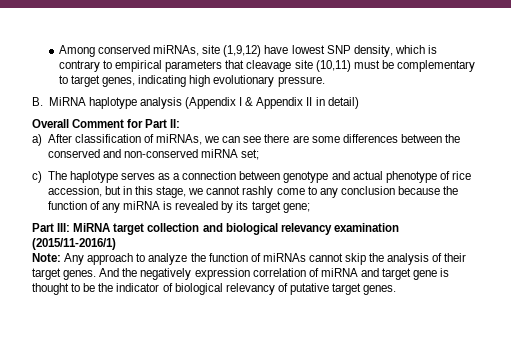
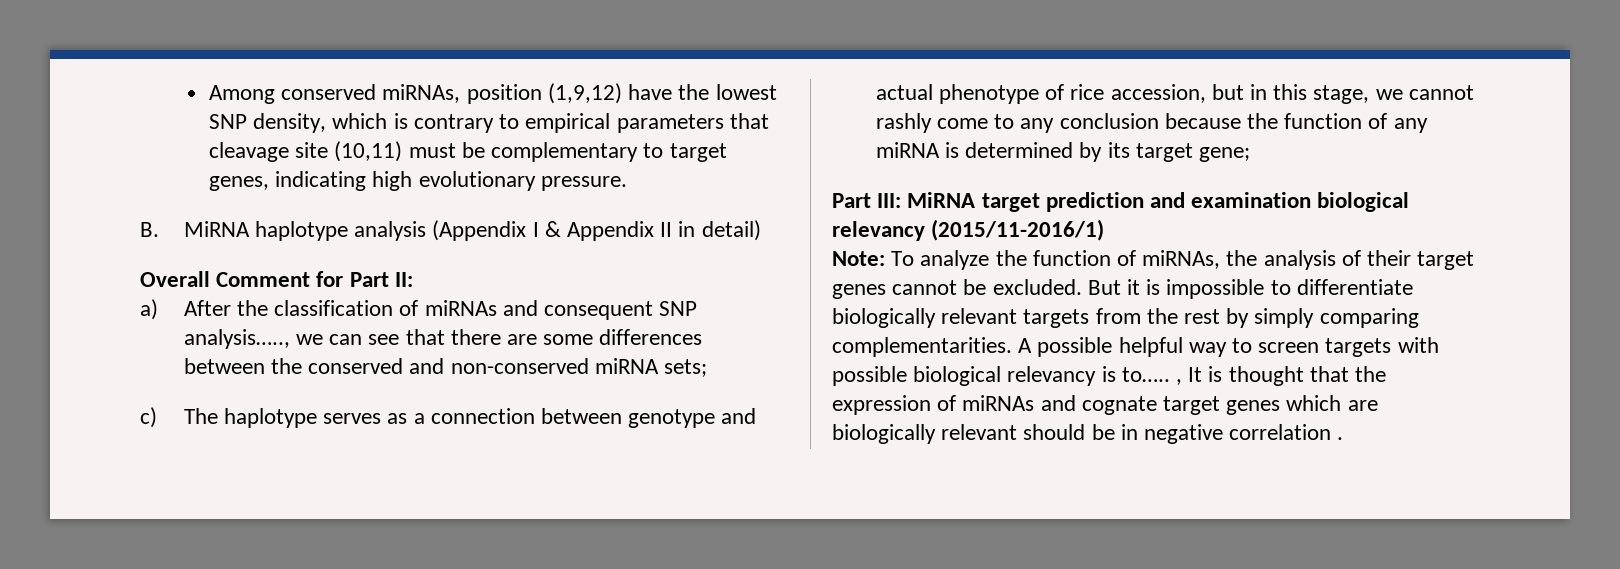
- Among conserved miRNAs, site (1,9,12) have lowest SNP density, which is contrary to empirical parameters that cleavage site (10,11) must be complementary to target genes, indicating high evolutionary pressure.
+ Among conserved miRNAs, position (1,9,12) have the lowest SNP density, which is contrary to empirical parameters that cleavage site (10,11) must be complementary to target genes, indicating high evolutionary pressure.
- a) After classification of miRNAs, we can see there are some differences between the conserved and non-conserved miRNA set;
+ a) After the classification of miRNAs and consequent SNP analysis….., we can see that there are some differences between the conserved and non-conserved miRNA sets;
- c) The haplotype serves as a connection between genotype and actual phenotype of rice accession, but in this stage, we cannot rashly come to any conclusion because the function of any miRNA is revealed by its target gene;
+ c) The haplotype serves as a connection between genotype and actual phenotype of rice accession, but in this stage, we cannot rashly come to any conclusion because the function of any miRNA is determined by its target gene;
- Part III: MiRNA target collection and biological relevancy examination (2015/11-2016/1)
+ Part III: MiRNA target prediction and examination biological relevancy (2015/11-2016/1)
- Note: Any approach to analyze the function of miRNAs cannot skip the analysis of their target genes. And the negatively expression correlation of miRNA and target gene is thought to be the indicator of biological relevancy of putative target genes.
+ Note: To analyze the function of miRNAs, the analysis of their target genes cannot be excluded. But it is impossible to differentiate biologically relevant targets from the rest by simply comparing complementarities. A possible helpful way to screen targets with possible biological relevancy is to….. , It is thought that the expression of miRNAs and cognate target genes which are biologically relevant should be in negative correlation .

